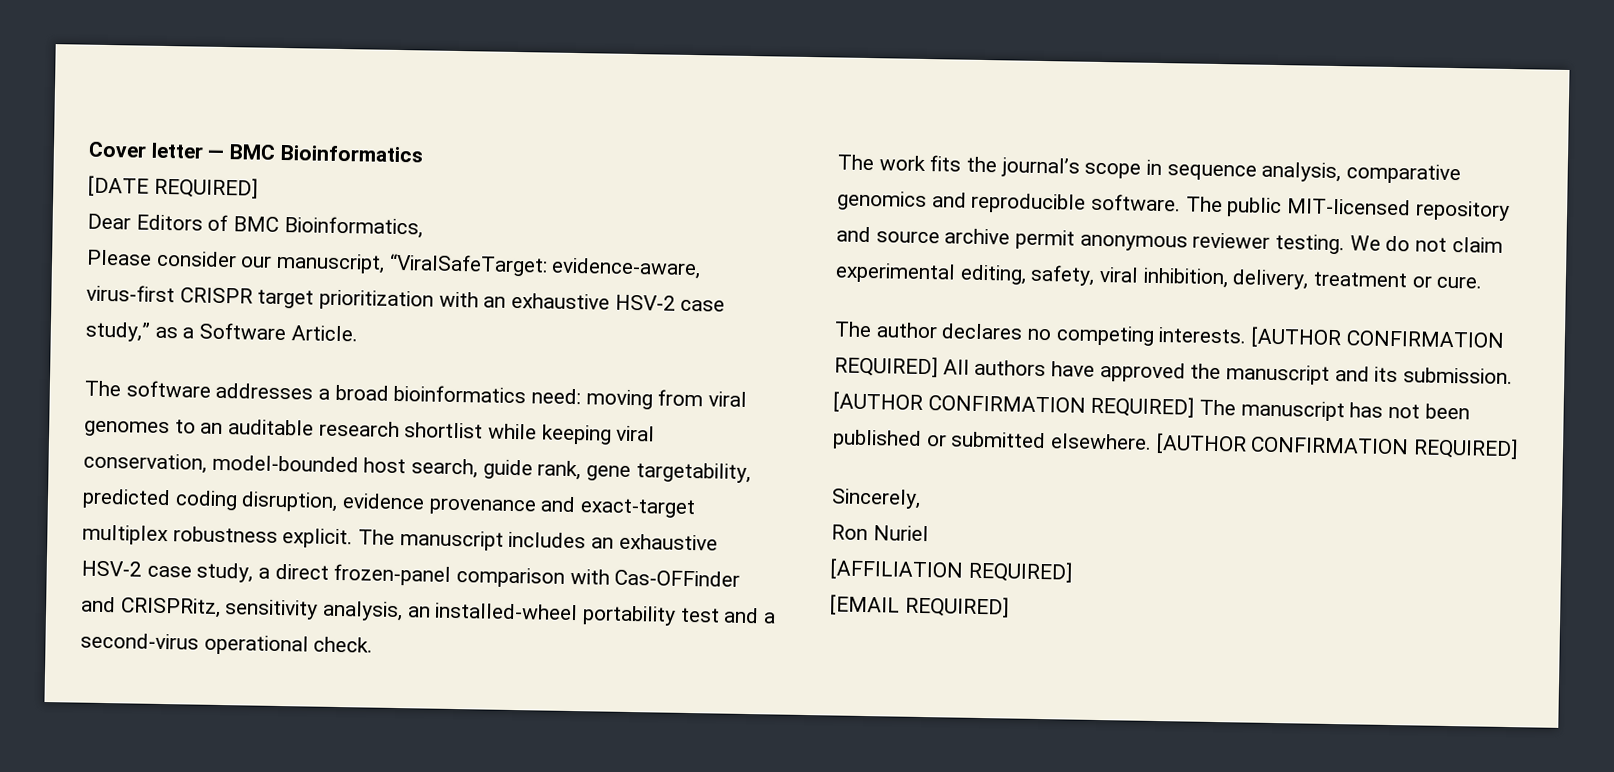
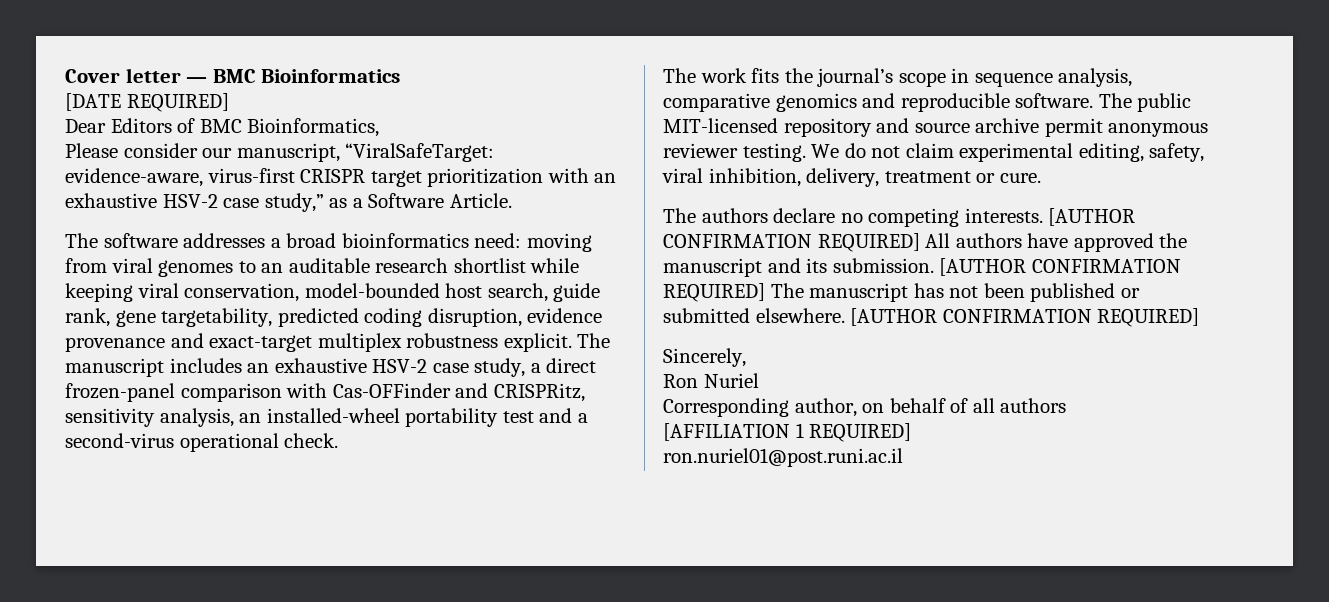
- The author declares no competing interests.
+ The authors declare no competing interests.
+ Corresponding author, on behalf of all authors
- [AFFILIATION REQUIRED]
- [EMAIL REQUIRED]
+ [AFFILIATION 1 REQUIRED]
+ ron.nuriel01@post.runi.ac.il

